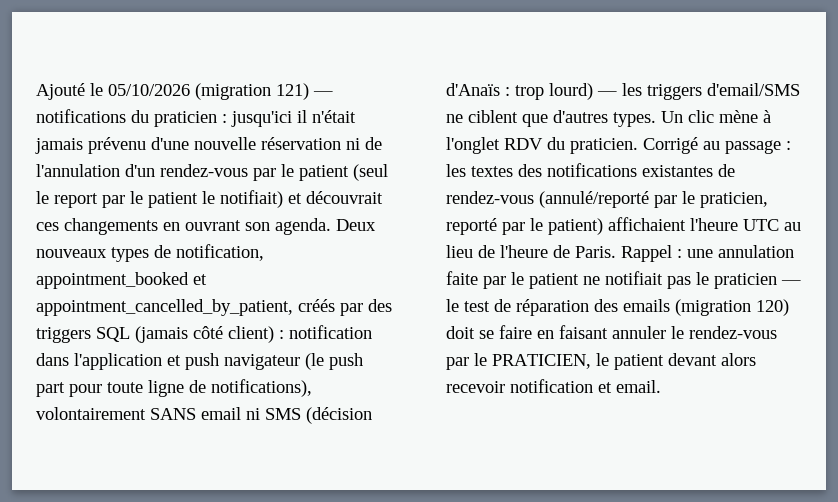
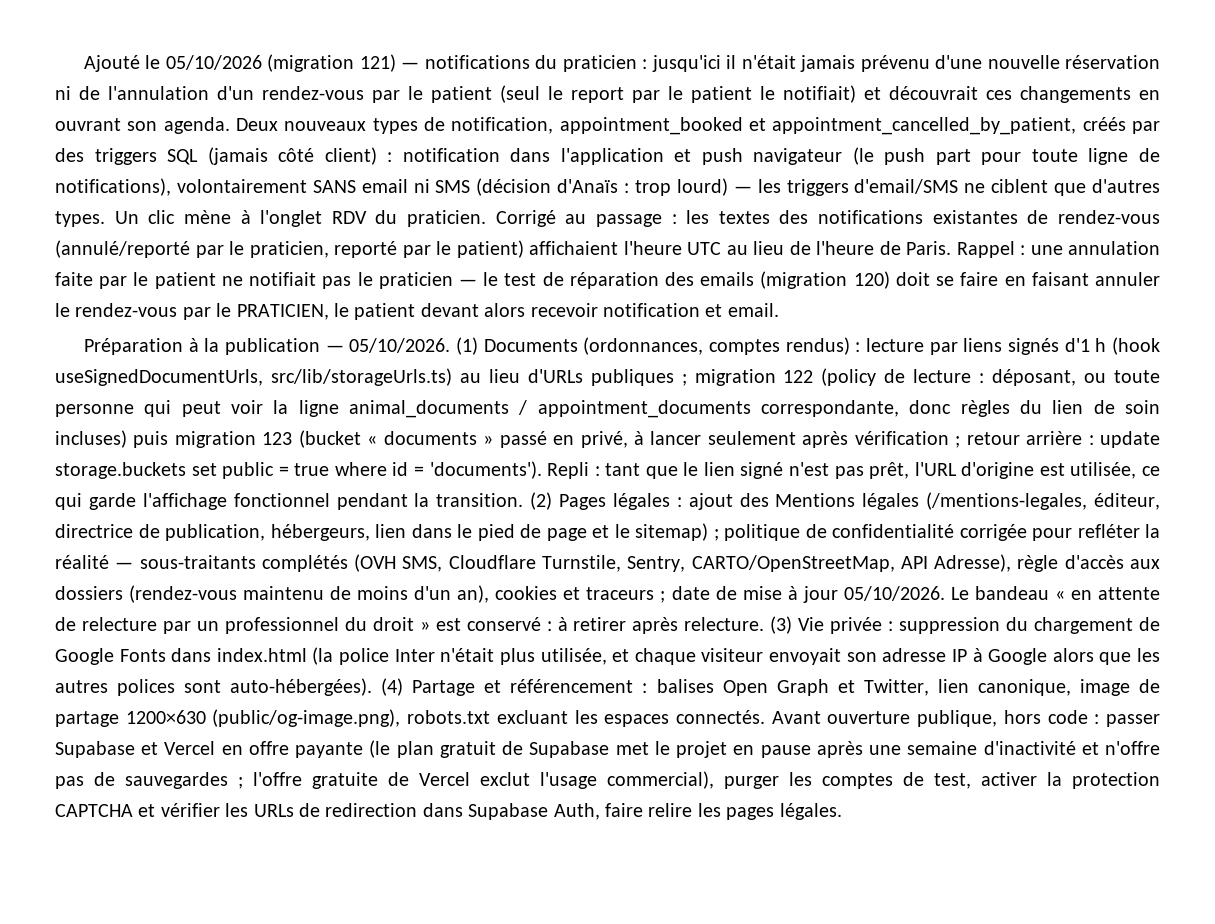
+ Préparation à la publication — 05/10/2026. (1) Documents (ordonnances, comptes rendus) : lecture par liens signés d'1 h (hook useSignedDocumentUrls, src/lib/storageUrls.ts) au lieu d'URLs publiques ; migration 122 (policy de lecture : déposant, ou toute personne qui peut voir la ligne animal_documents / appointment_documents correspondante, donc règles du lien de soin incluses) puis migration 123 (bucket « documents » passé en privé, à lancer seulement après vérification ; retour arrière : update storage.buckets set public = true where id = 'documents'). Repli : tant que le lien signé n'est pas prêt, l'URL d'origine est utilisée, ce qui garde l'affichage fonctionnel pendant la transition. (2) Pages légales : ajout des Mentions légales (/mentions-legales, éditeur, directrice de publication, hébergeurs, lien dans le pied de page et le sitemap) ; politique de confidentialité corrigée pour refléter la réalité — sous-traitants complétés (OVH SMS, Cloudflare Turnstile, Sentry, CARTO/OpenStreetMap, API Adresse), règle d'accès aux dossiers (rendez-vous maintenu de moins d'un an), cookies et traceurs ; date de mise à jour 05/10/2026. Le bandeau « en attente de relecture par un professionnel du droit » est conservé : à retirer après relecture. (3) Vie privée : suppression du chargement de Google Fonts dans index.html (la police Inter n'était plus utilisée, et chaque visiteur envoyait son adresse IP à Google alors que les autres polices sont auto-hébergées). (4) Partage et référencement : balises Open Graph et Twitter, lien canonique, image de partage 1200×630 (public/og-image.png), robots.txt excluant les espaces connectés. Avant ouverture publique, hors code : passer Supabase et Vercel en offre payante (le plan gratuit de Supabase met le projet en pause après une semaine d'inactivité et n'offre pas de sauvegardes ; l'offre gratuite de Vercel exclut l'usage commercial), purger les comptes de test, activer la protection CAPTCHA et vérifier les URLs de redirection dans Supabase Auth, faire relire les pages légales.

